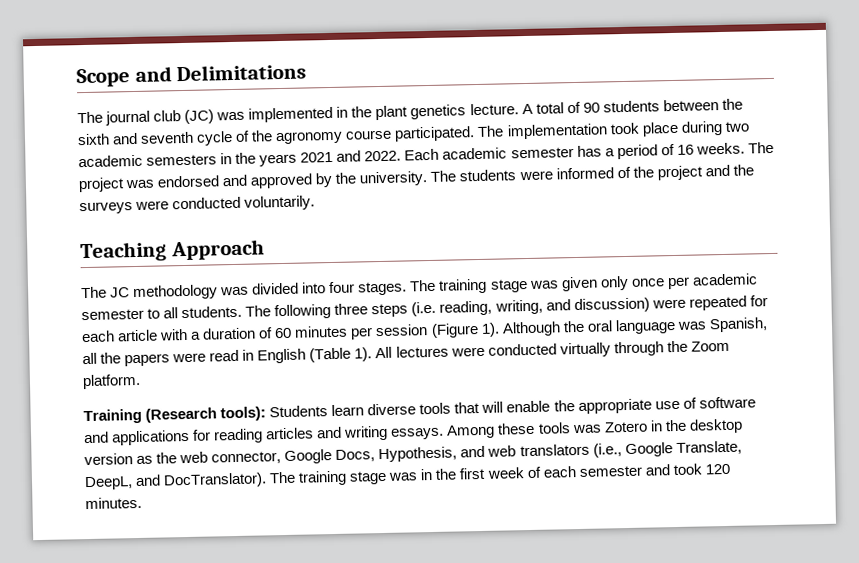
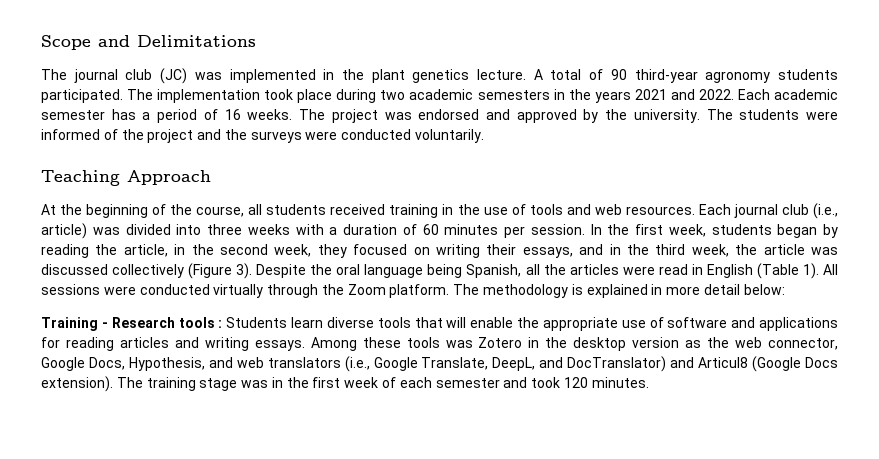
- A total of 90 students between the sixth and seventh cycle of the agronomy course participated.
+ A total of 90 third-year agronomy students participated.
- The JC methodology was divided into four stages. The training stage was given only once per academic semester to all students. The following three steps (i.e. reading, writing, and discussion) were repeated for each article with a duration of 60 minutes per session (Figure 1). Although the oral language was Spanish, all the papers were read in English (Table 1).
+ At the beginning of the course, all students received training in the use of tools and web resources. Each journal club (i.e., article) was divided into three weeks with a duration of 60 minutes per session. In the first week, students began by reading the article, in the second week, they focused on writing their essays, and in the third week, the article was discussed collectively (Figure 3). Despite the oral language being Spanish, all the articles were read in English (Table 1).
- All lectures were conducted virtually through the Zoom platform.
- Training (Research tools): Students learn diverse tools that will enable the appropriate use of software and applications for reading articles and writing essays.
+ All sessions were conducted virtually through the Zoom platform. The methodology is explained in more detail below:
+ Training - Research tools : Students learn diverse tools that will enable the appropriate use of software and applications for reading articles and writing essays.
- Among these tools was Zotero in the desktop version as the web connector, Google Docs, Hypothesis, and web translators (i.e., Google Translate, DeepL, and DocTranslator).
+ Among these tools was Zotero in the desktop version as the web connector, Google Docs, Hypothesis, and web translators (i.e., Google Translate, DeepL, and DocTranslator) and Articul8 (Google Docs extension).

